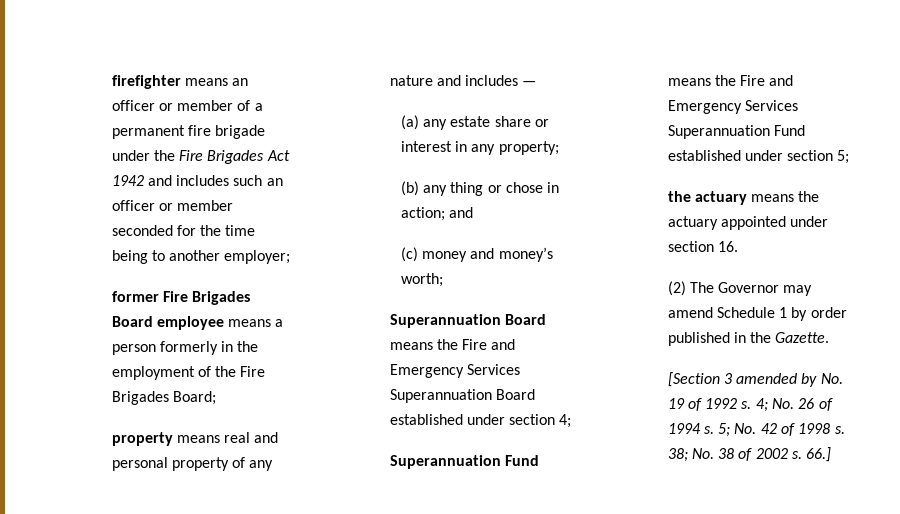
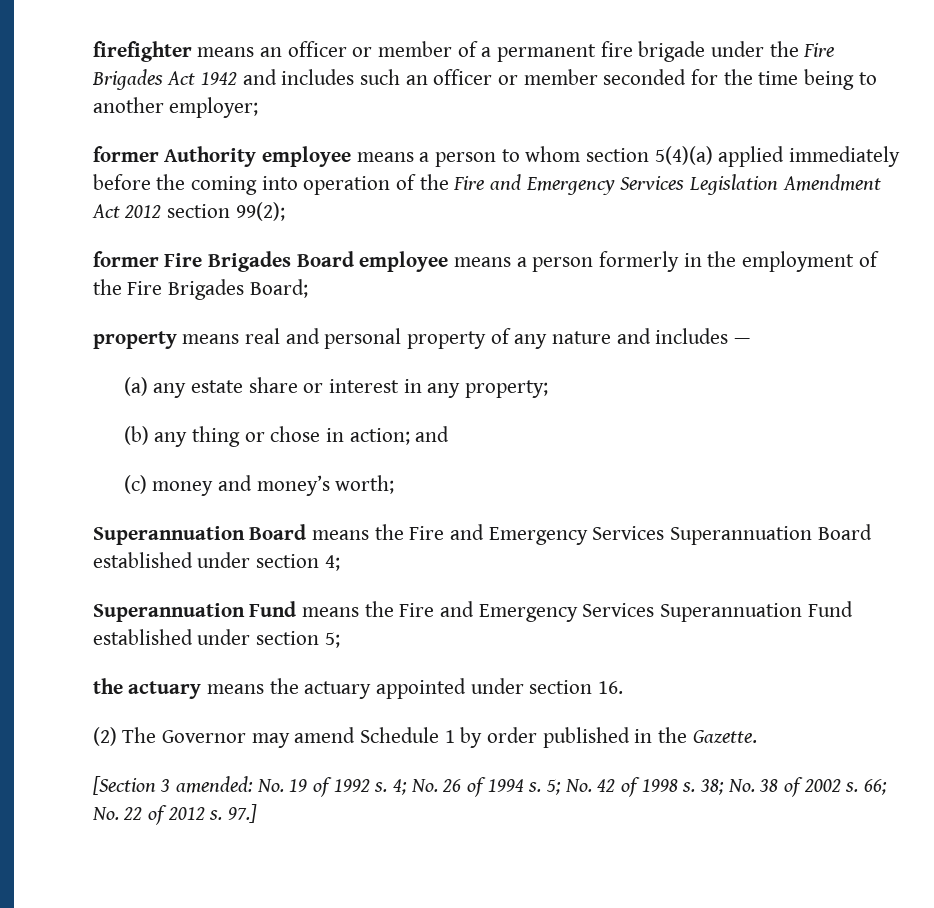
+ former Authority employee means a person to whom section 5(4)(a) applied immediately before the coming into operation of the Fire and Emergency Services Legislation Amendment Act 2012 section 99(2);
- [Section 3 amended by No. 19 of 1992 s.
+ [Section 3 amended: No. 19 of 1992 s.
- 66.]
+ 66; No. 22 of 2012 s. 97.]

